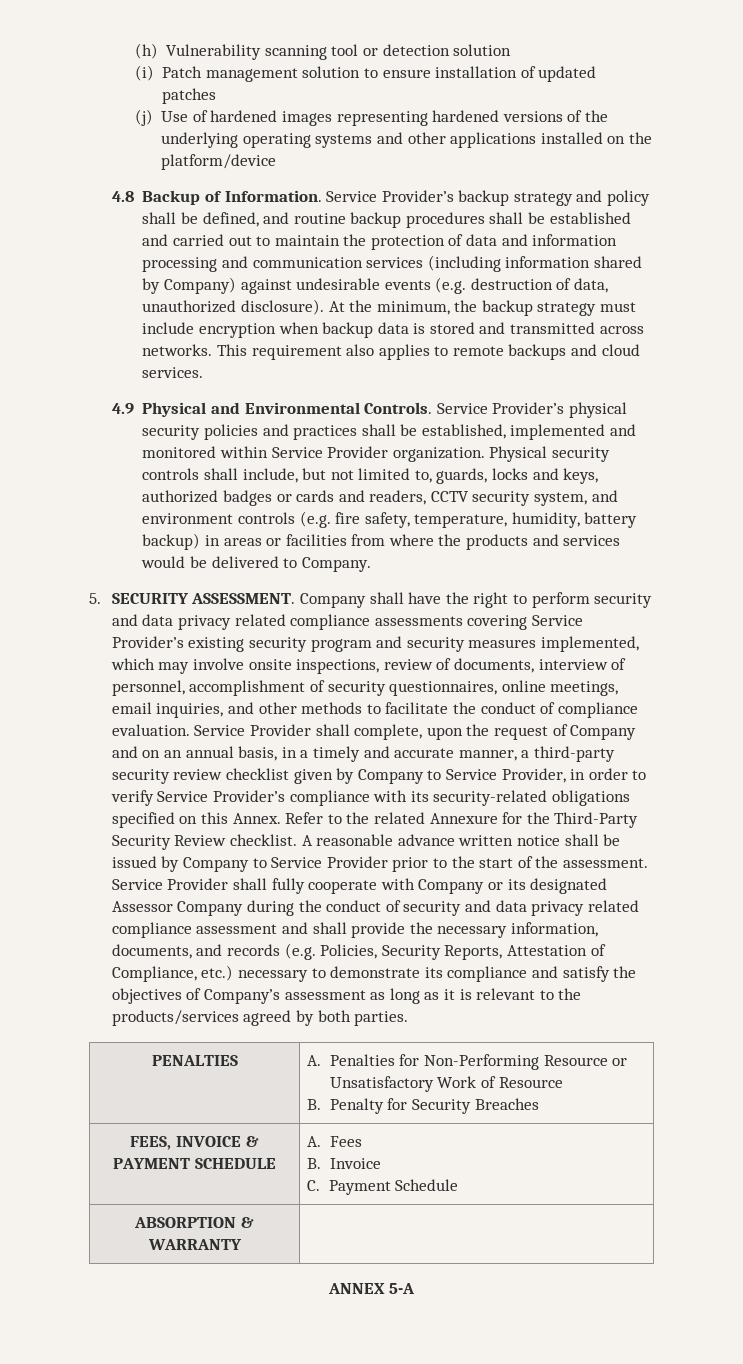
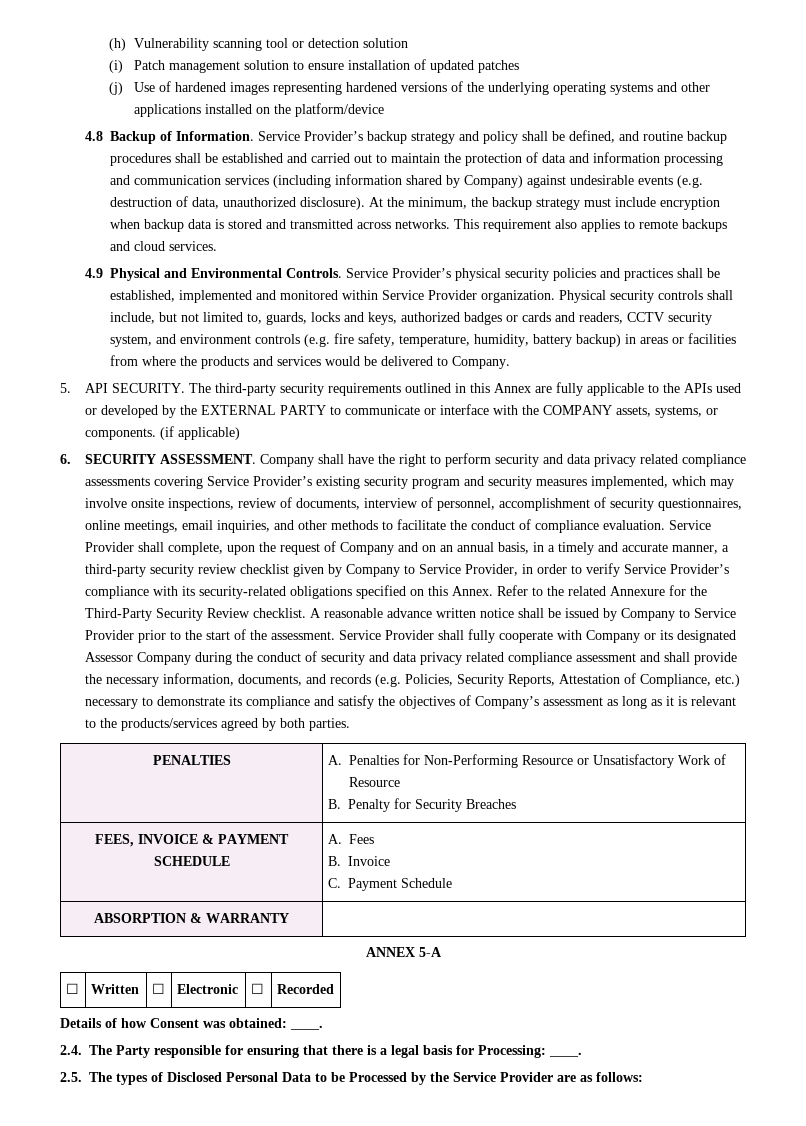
- 5. SECURITY ASSESSMENT.
+ 5. API SECURITY. The third-party security requirements outlined in this Annex are fully applicable to the APIs used or developed by the EXTERNAL PARTY to communicate or interface with the COMPANY assets, systems, or components. (if applicable)
+ 6. SECURITY ASSESSMENT.
+ ☐ | Written | ☐ | Electronic | ☐ | Recorded
+ Details of how Consent was obtained: ____.
+ 2.4. The Party responsible for ensuring that there is a legal basis for Processing: ____.
+ 2.5. The types of Disclosed Personal Data to be Processed by the Service Provider are as follows:

